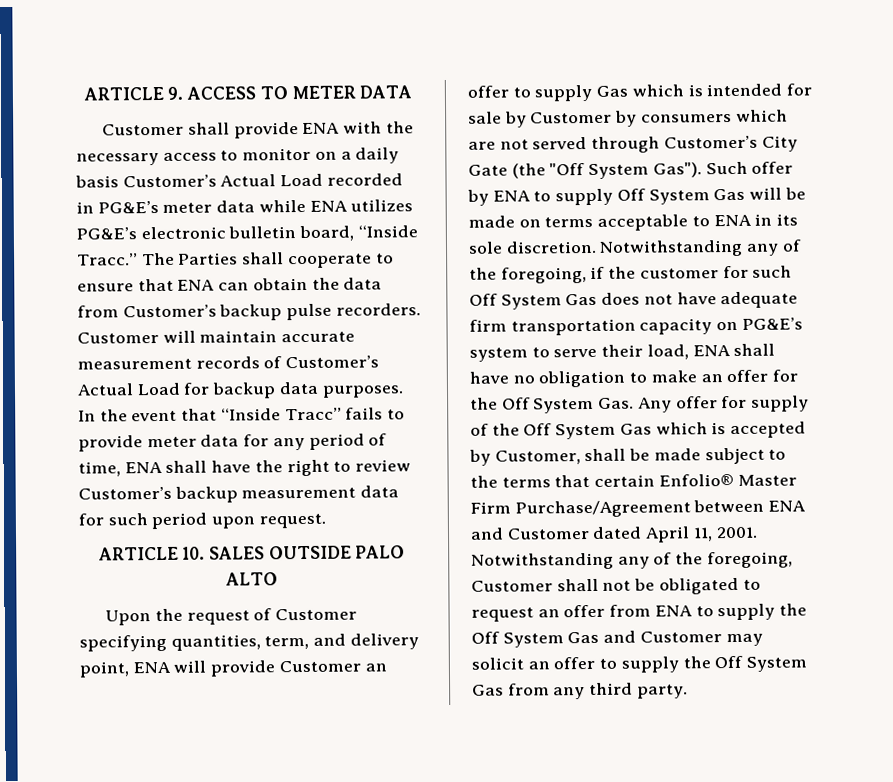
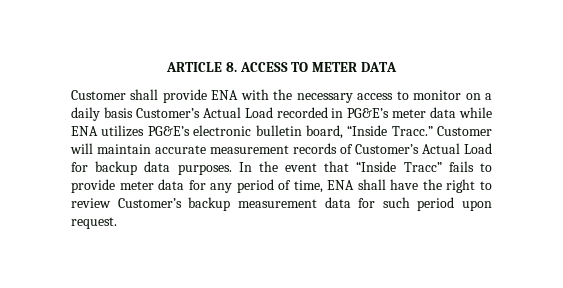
- ARTICLE 9. ACCESS TO METER DATA
+ ARTICLE 8. ACCESS TO METER DATA
- The Parties shall cooperate to ensure that ENA can obtain the data from Customer’s backup pulse recorders.
- ARTICLE 10. SALES OUTSIDE PALO ALTO
- Upon the request of Customer specifying quantities, term, and delivery point, ENA will provide Customer an offer to supply Gas which is intended for sale by Customer by consumers which are not served through Customer’s City Gate (the "Off System Gas"). Such offer by ENA to supply Off System Gas will be made on terms acceptable to ENA in its sole discretion. Notwithstanding any of the foregoing, if the customer for such Off System Gas does not have adequate firm transportation capacity on PG&E’s system to serve their load, ENA shall have no obligation to make an offer for the Off System Gas. Any offer for supply of the Off System Gas which is accepted by Customer, shall be made subject to the terms that certain Enfolio® Master Firm Purchase/Agreement between ENA and Customer dated April 11, 2001. Notwithstanding any of the foregoing, Customer shall not be obligated to request an offer from ENA to supply the Off System Gas and Customer may solicit an offer to supply the Off System Gas from any third party.

